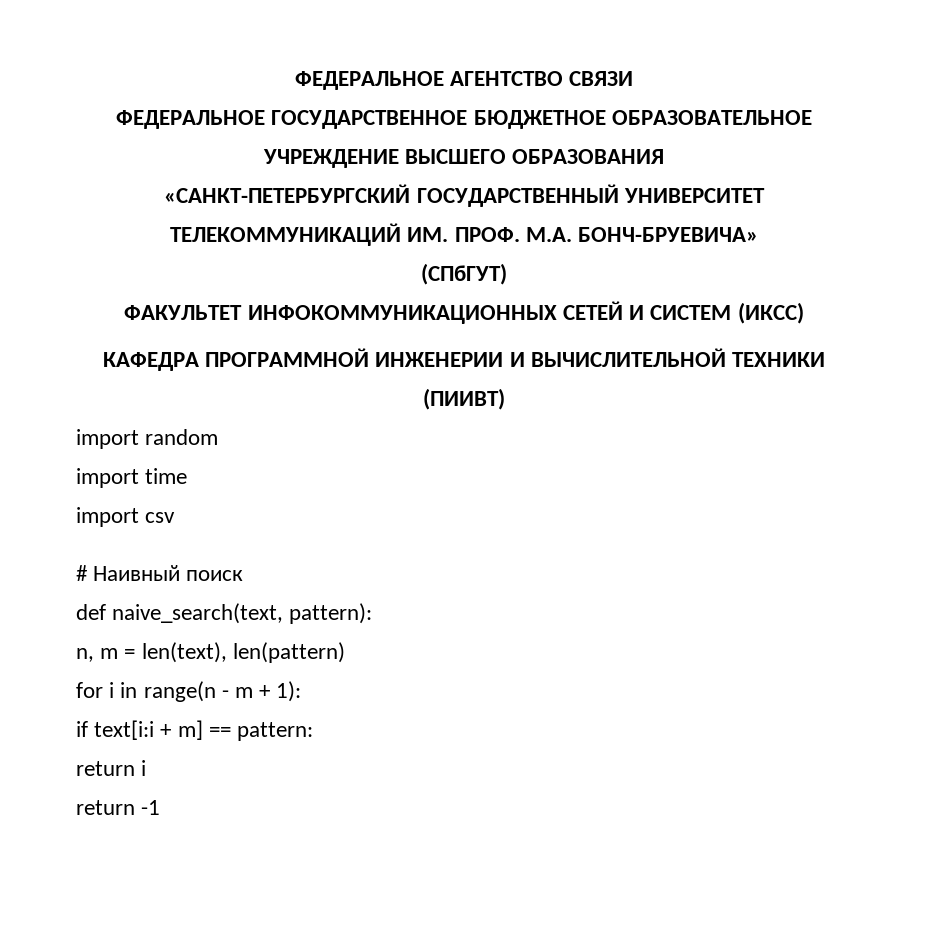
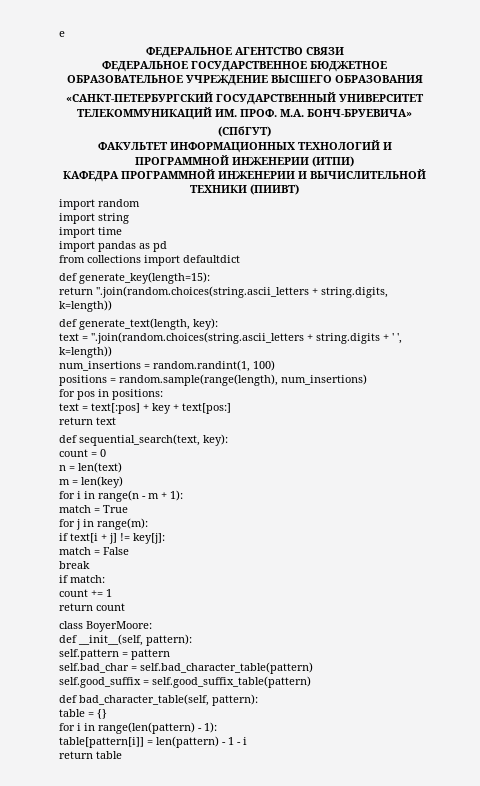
+ e
- ФАКУЛЬТЕТ ИНФОКОММУНИКАЦИОННЫХ СЕТЕЙ И СИСТЕМ (ИКСС)
+ ФАКУЛЬТЕТ ИНФОРМАЦИОННЫХ ТЕХНОЛОГИЙ И ПРОГРАММНОЙ ИНЖЕНЕРИИ (ИТПИ)
+ import string
- import csv
- # Наивный поиск
- def naive_search(text, pattern):
- n, m = len(text), len(pattern)
+ import pandas as pd
+ from collections import defaultdict
+ def generate_key(length=15):
+ return ''.join(random.choices(string.ascii_letters + string.digits, k=length))
+ def generate_text(length, key):
+ text = ''.join(random.choices(string.ascii_letters + string.digits + ' ', k=length))
+ num_insertions = random.randint(1, 100)
+ positions = random.sample(range(length), num_insertions)
+ for pos in positions:
+ text = text[:pos] + key + text[pos:]
+ return text
+ def sequential_search(text, key):
+ count = 0
+ n = len(text)
+ m = len(key)
- if text[i:i + m] == pattern:
- return i
+ match = True
+ for j in range(m):
+ if text[i + j] != key[j]:
+ match = False
+ break
+ if match:
+ count += 1
+ return count
+ class BoyerMoore:
+ def __init__(self, pattern):
+ self.pattern = pattern
+ self.bad_char = self.bad_character_table(pattern)
+ self.good_suffix = self.good_suffix_table(pattern)
+ def bad_character_table(self, pattern):
+ table = {}
+ for i in range(len(pattern) - 1):
+ table[pattern[i]] = len(pattern) - 1 - i
- return -1
+ return table

